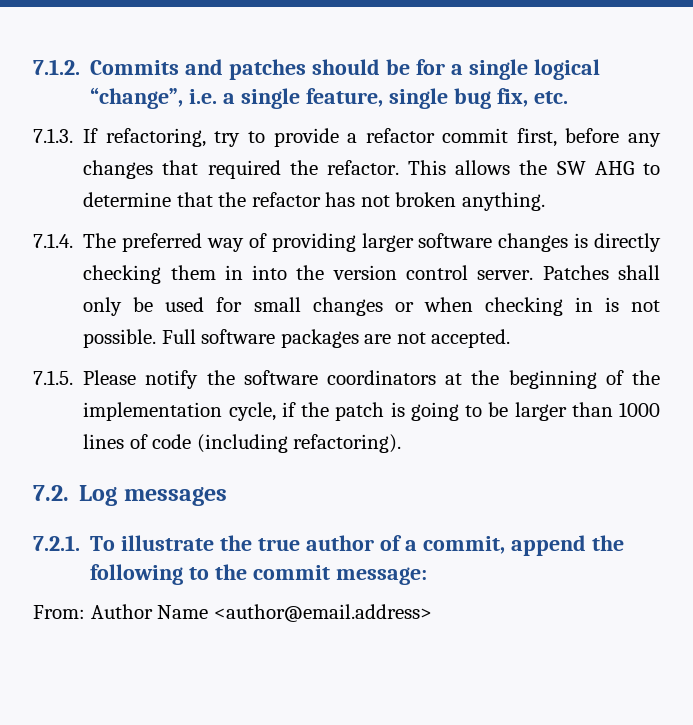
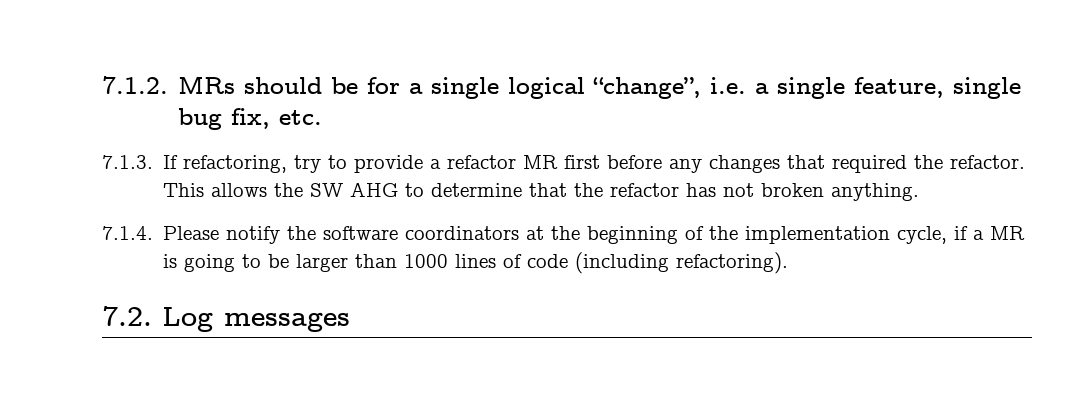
- 7.1.2. Commits and patches should be for a single logical “change”, i.e. a single feature, single bug fix, etc.
+ 7.1.2. MRs should be for a single logical “change”, i.e. a single feature, single bug fix, etc.
- 7.1.3. If refactoring, try to provide a refactor commit first, before any changes that required the refactor.
+ 7.1.3. If refactoring, try to provide a refactor MR first before any changes that required the refactor.
- 7.1.4. The preferred way of providing larger software changes is directly checking them in into the version control server. Patches shall only be used for small changes or when checking in is not possible. Full software packages are not accepted.
- 7.1.5. Please notify the software coordinators at the beginning of the implementation cycle, if the patch is going to be larger than 1000 lines of code (including refactoring).
+ 7.1.4. Please notify the software coordinators at the beginning of the implementation cycle, if a MR is going to be larger than 1000 lines of code (including refactoring).
- 7.2.1. To illustrate the true author of a commit, append the following to the commit message:
- From: Author Name <author@email.address>

